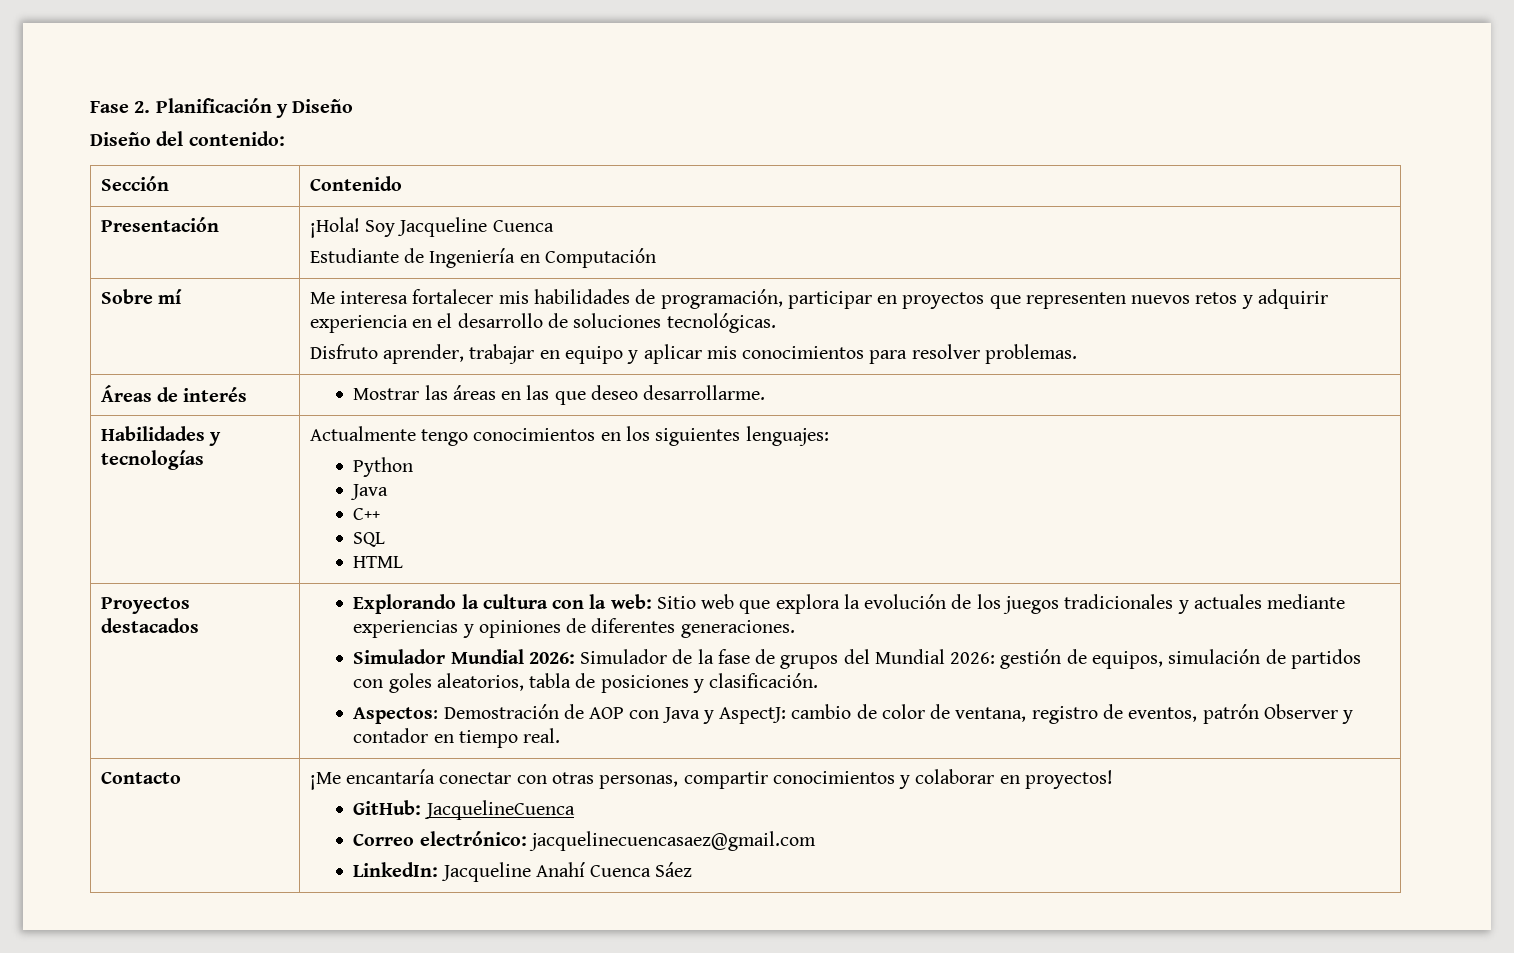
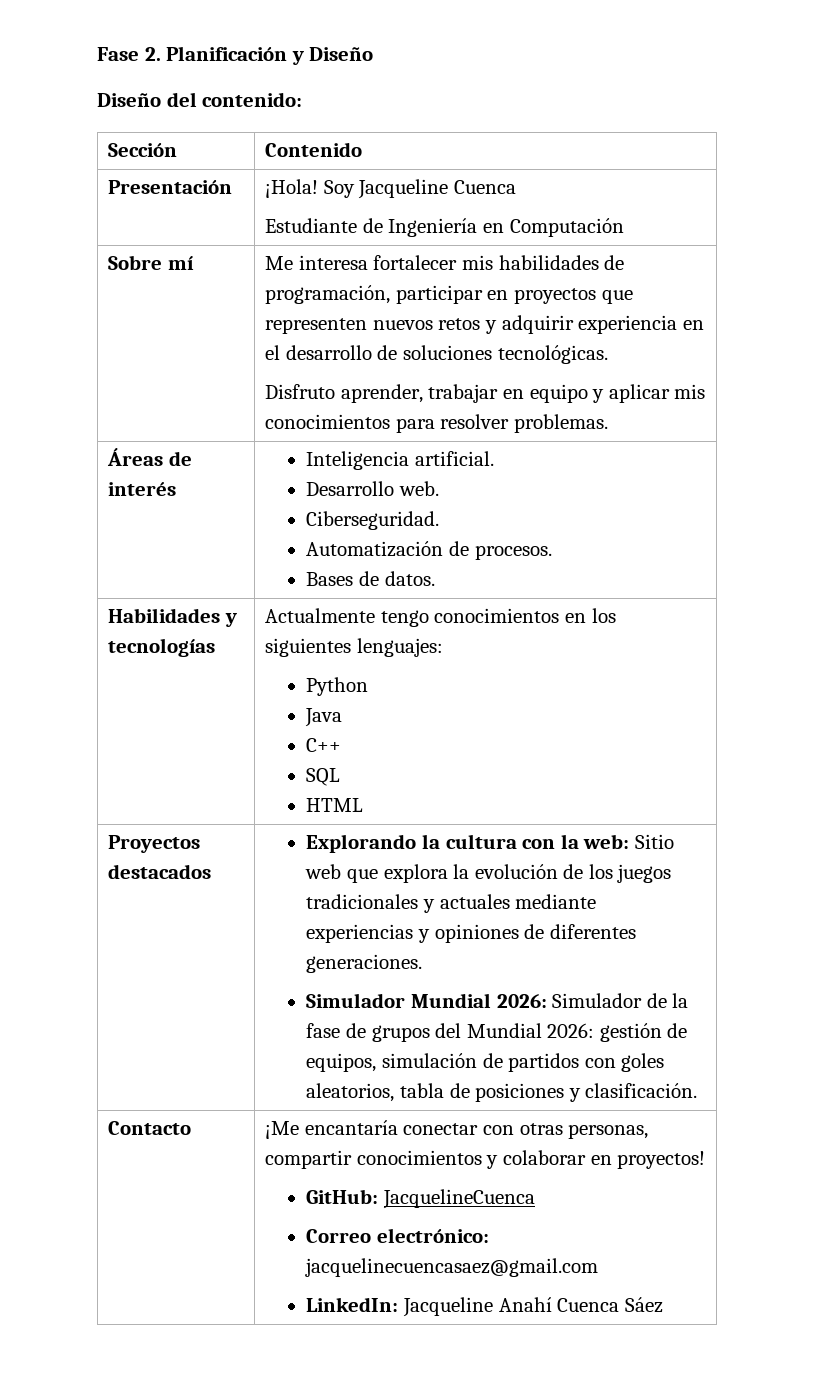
- Áreas de interés | Mostrar las áreas en las que deseo desarrollarme.
+ Áreas de interés | Inteligencia artificial.
+ Desarrollo web.
+ Ciberseguridad.
+ Automatización de procesos.
+ Bases de datos.
- Aspectos: Demostración de AOP con Java y AspectJ: cambio de color de ventana, registro de eventos, patrón Observer y contador en tiempo real.

